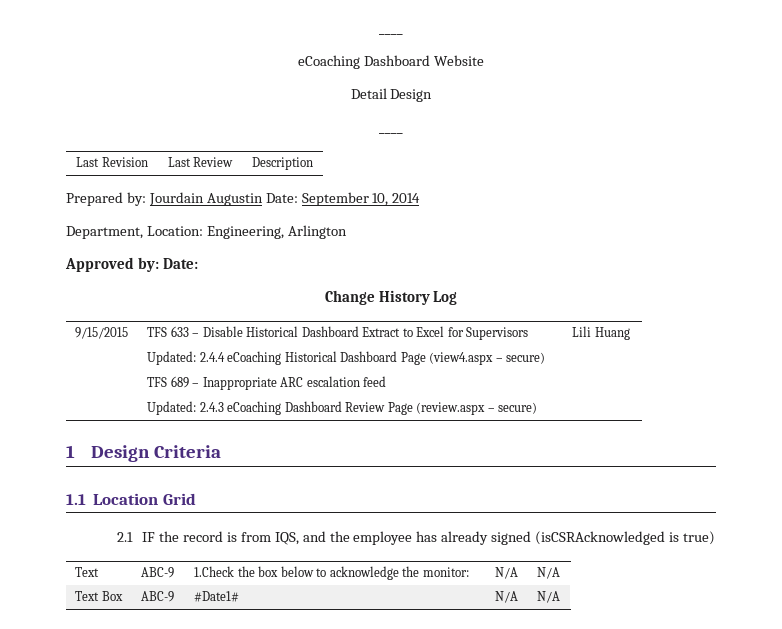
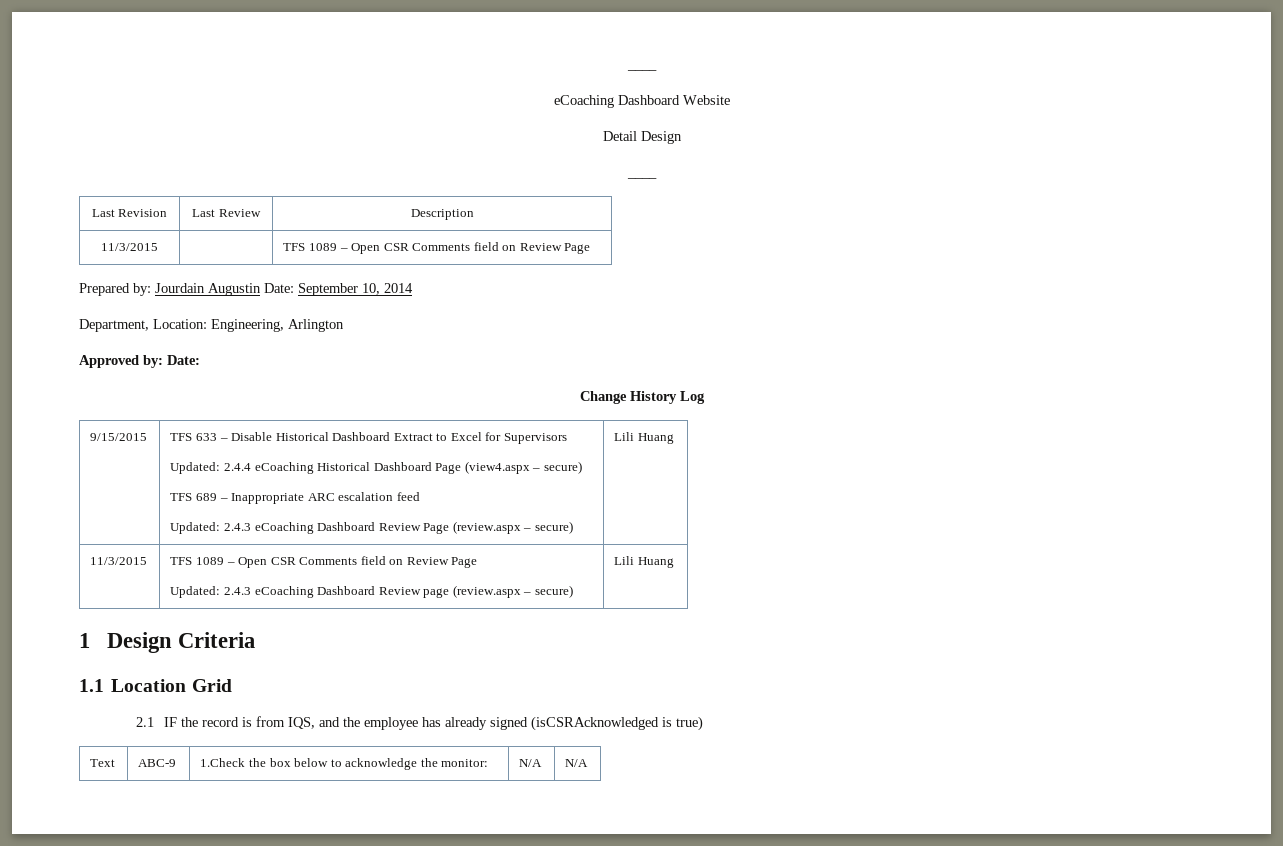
+ 11/3/2015 | | TFS 1089 – Open CSR Comments field on Review Page
+ 11/3/2015 | TFS 1089 – Open CSR Comments field on Review Page
+ Updated: 2.4.3 eCoaching Dashboard Review page (review.aspx – secure) | Lili Huang
- Text Box | ABC-9 | #Date1# | N/A | N/A

